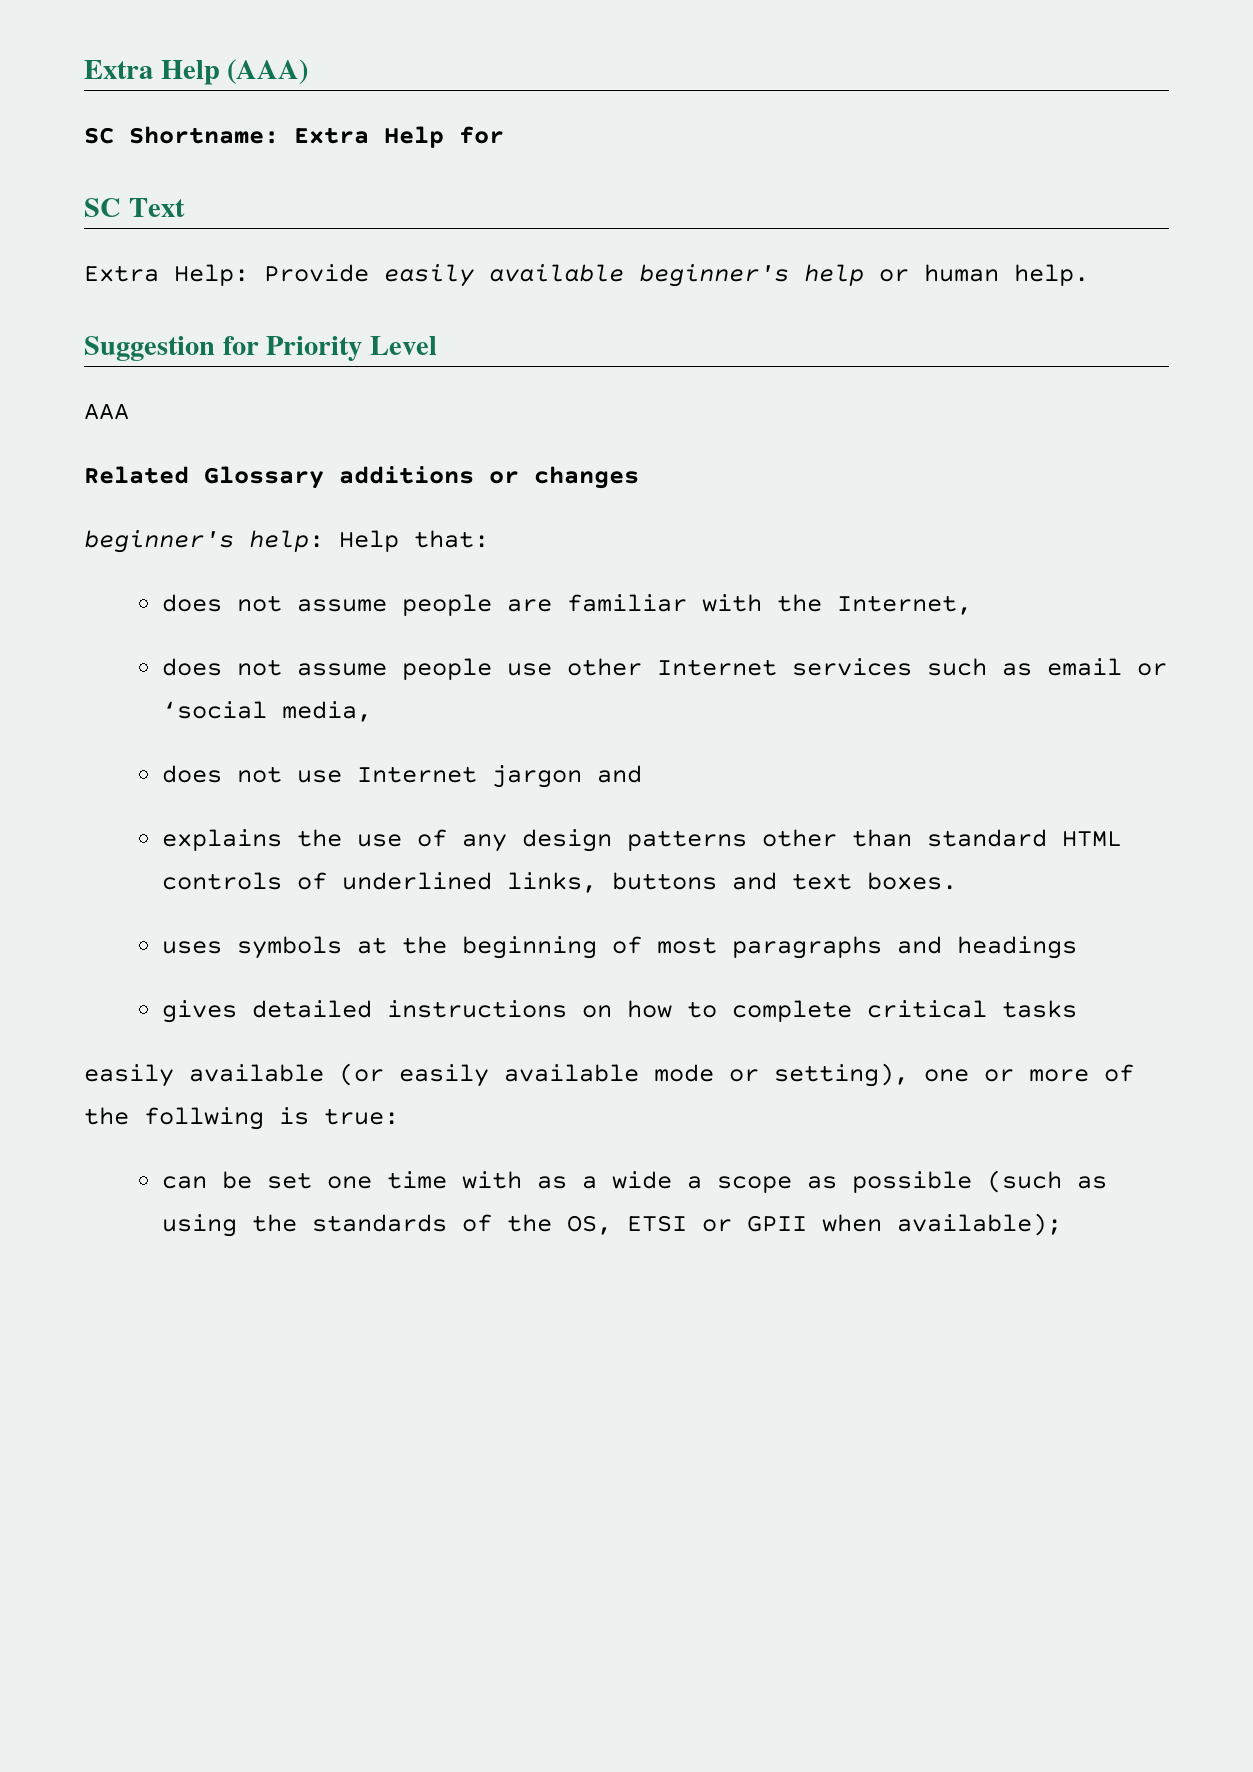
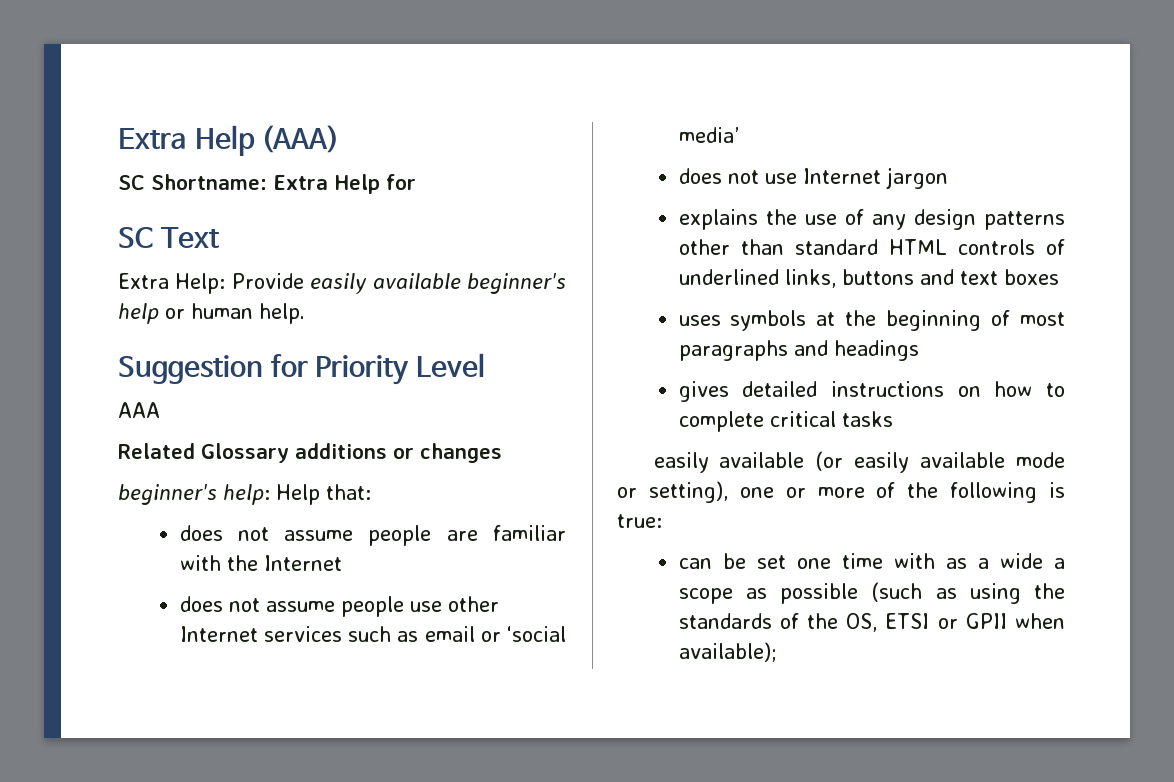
- does not assume people are familiar with the Internet,
+ does not assume people are familiar with the Internet
- does not assume people use other Internet services such as email or ‘social media,
+ does not assume people use other Internet services such as email or ‘social media’
- does not use Internet jargon and
+ does not use Internet jargon
- explains the use of any design patterns other than standard HTML controls of underlined links, buttons and text boxes.
+ explains the use of any design patterns other than standard HTML controls of underlined links, buttons and text boxes
- easily available (or easily available mode or setting), one or more of the follwing is true:
+ easily available (or easily available mode or setting), one or more of the following is true:

